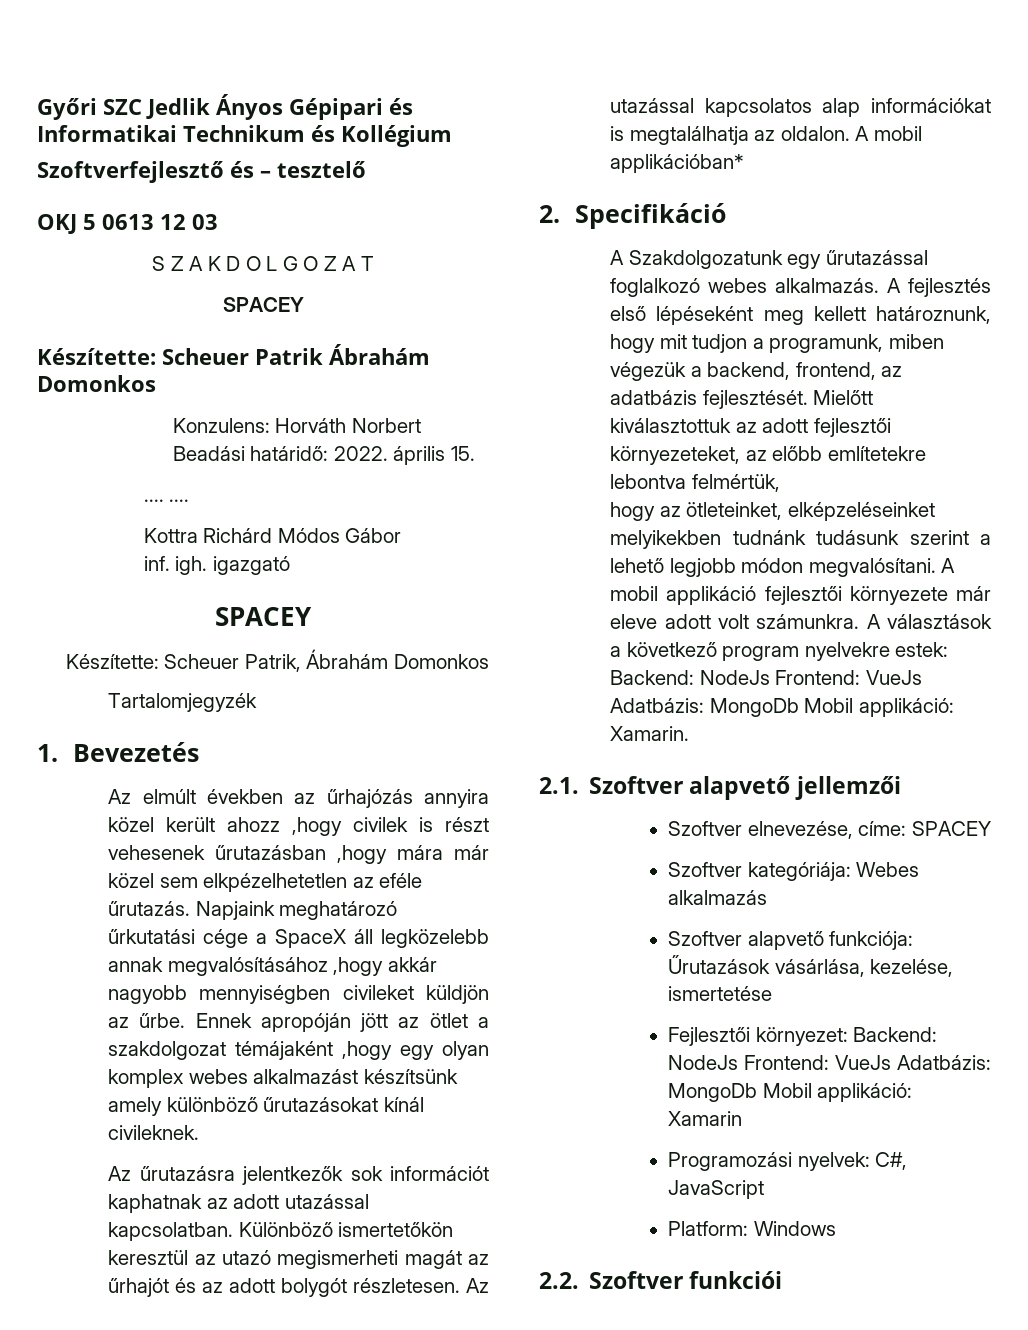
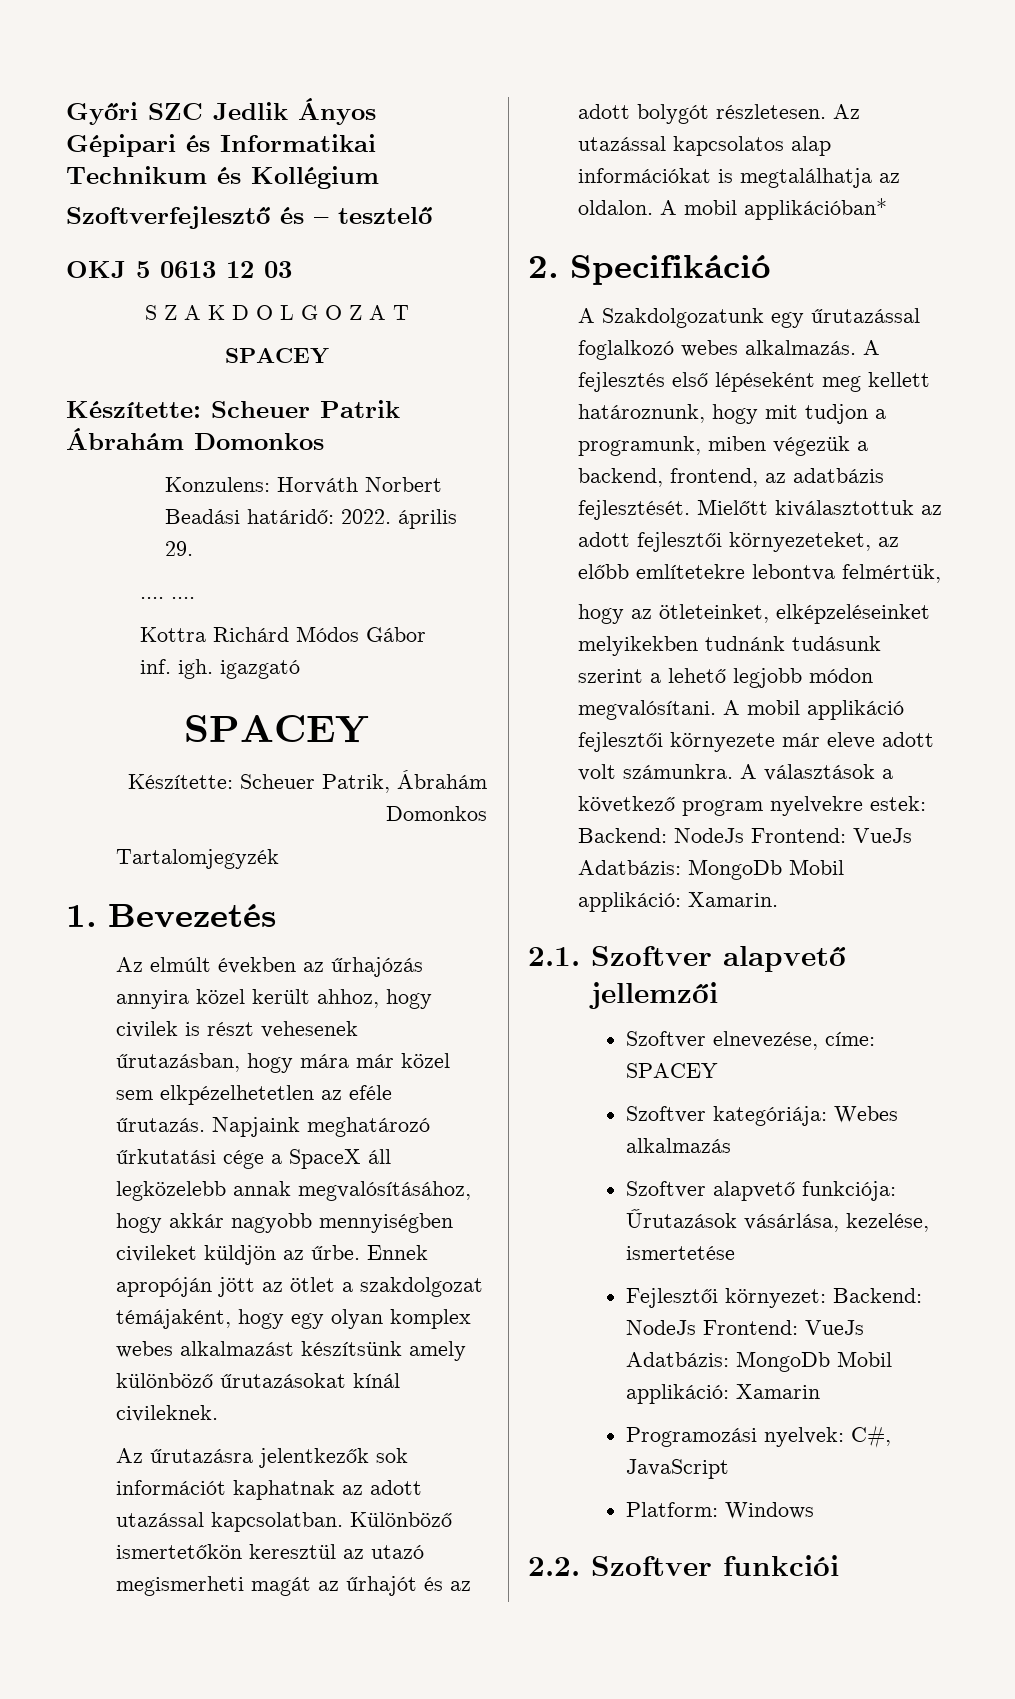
- Konzulens: Horváth Norbert Beadási határidő: 2022. április 15.
+ Konzulens: Horváth Norbert Beadási határidő: 2022. április 29.
- Az elmúlt években az űrhajózás annyira közel került ahozz ,hogy civilek is részt vehesenek űrutazásban ,hogy mára már közel sem elkpézelhetetlen az eféle űrutazás.
+ Az elmúlt években az űrhajózás annyira közel került ahhoz, hogy civilek is részt vehesenek űrutazásban, hogy mára már közel sem elkpézelhetetlen az eféle űrutazás.
- Napjaink meghatározó űrkutatási cége a SpaceX áll legközelebb annak megvalósításához ,hogy akkár nagyobb mennyiségben civileket küldjön az űrbe.
+ Napjaink meghatározó űrkutatási cége a SpaceX áll legközelebb annak megvalósításához, hogy akkár nagyobb mennyiségben civileket küldjön az űrbe.
- Ennek apropóján jött az ötlet a szakdolgozat témájaként ,hogy egy olyan komplex webes alkalmazást készítsünk amely különböző űrutazásokat kínál civileknek.
+ Ennek apropóján jött az ötlet a szakdolgozat témájaként, hogy egy olyan komplex webes alkalmazást készítsünk amely különböző űrutazásokat kínál civileknek.

